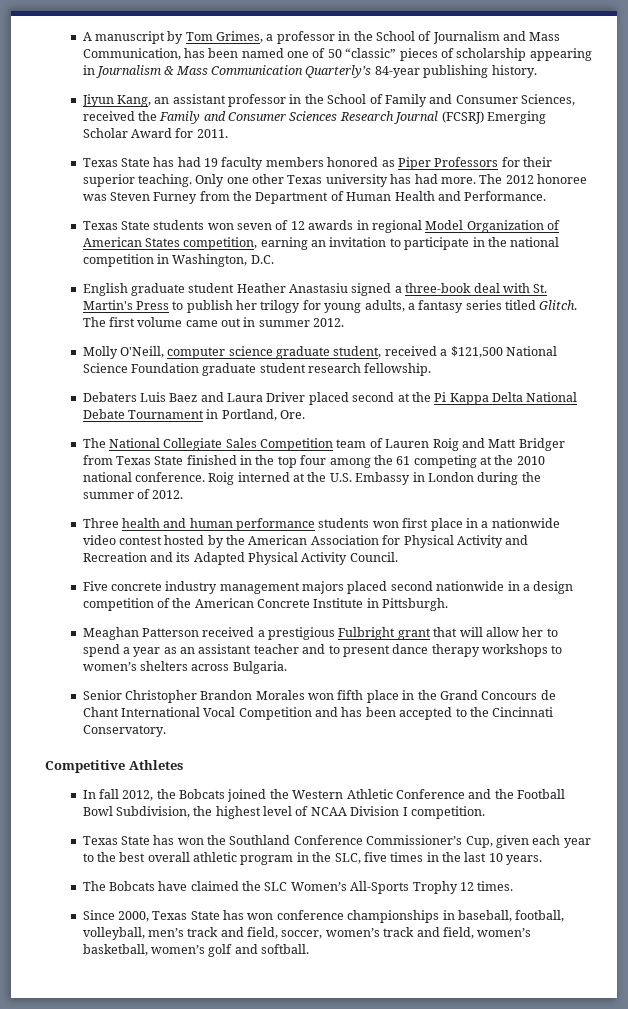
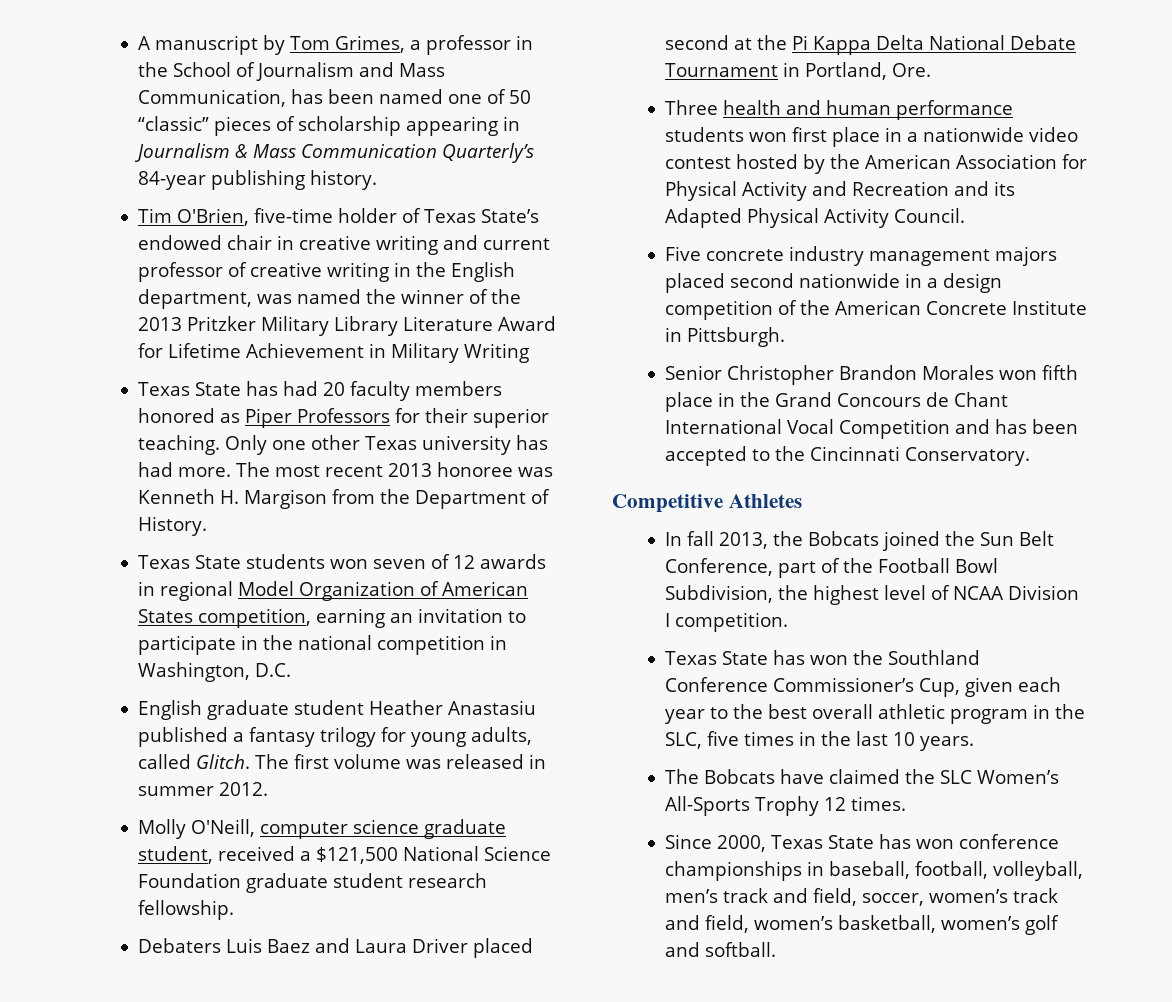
- Jiyun Kang, an assistant professor in the School of Family and Consumer Sciences, received the Family and Consumer Sciences Research Journal (FCSRJ) Emerging Scholar Award for 2011.
+ Tim O'Brien, five-time holder of Texas State’s endowed chair in creative writing and current professor of creative writing in the English department, was named the winner of the 2013 Pritzker Military Library Literature Award for Lifetime Achievement in Military Writing
- Texas State has had 19 faculty members honored as Piper Professors for their superior teaching.
+ Texas State has had 20 faculty members honored as Piper Professors for their superior teaching.
- The 2012 honoree was Steven Furney from the Department of Human Health and Performance.
+ The most recent 2013 honoree was Kenneth H. Margison from the Department of History.
- English graduate student Heather Anastasiu signed a three-book deal with St. Martin's Press to publish her trilogy for young adults, a fantasy series titled Glitch.
+ English graduate student Heather Anastasiu published a fantasy trilogy for young adults, called Glitch.
- The first volume came out in summer 2012.
+ The first volume was released in summer 2012.
- The National Collegiate Sales Competition team of Lauren Roig and Matt Bridger from Texas State finished in the top four among the 61 competing at the 2010 national conference. Roig interned at the U.S. Embassy in London during the summer of 2012.
- Meaghan Patterson received a prestigious Fulbright grant that will allow her to spend a year as an assistant teacher and to present dance therapy workshops to women’s shelters across Bulgaria.
- In fall 2012, the Bobcats joined the Western Athletic Conference and the Football Bowl Subdivision, the highest level of NCAA Division I competition.
+ In fall 2013, the Bobcats joined the Sun Belt Conference, part of the Football Bowl Subdivision, the highest level of NCAA Division I competition.

